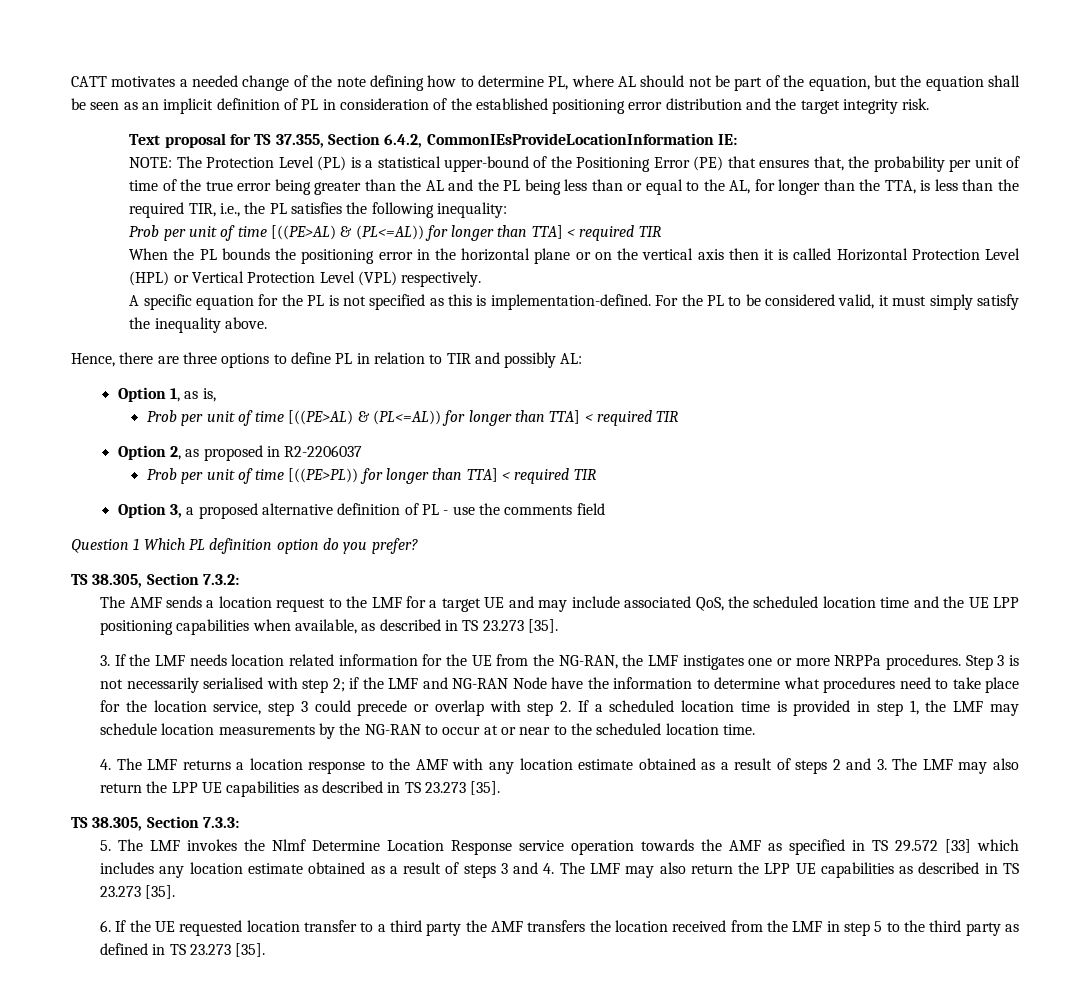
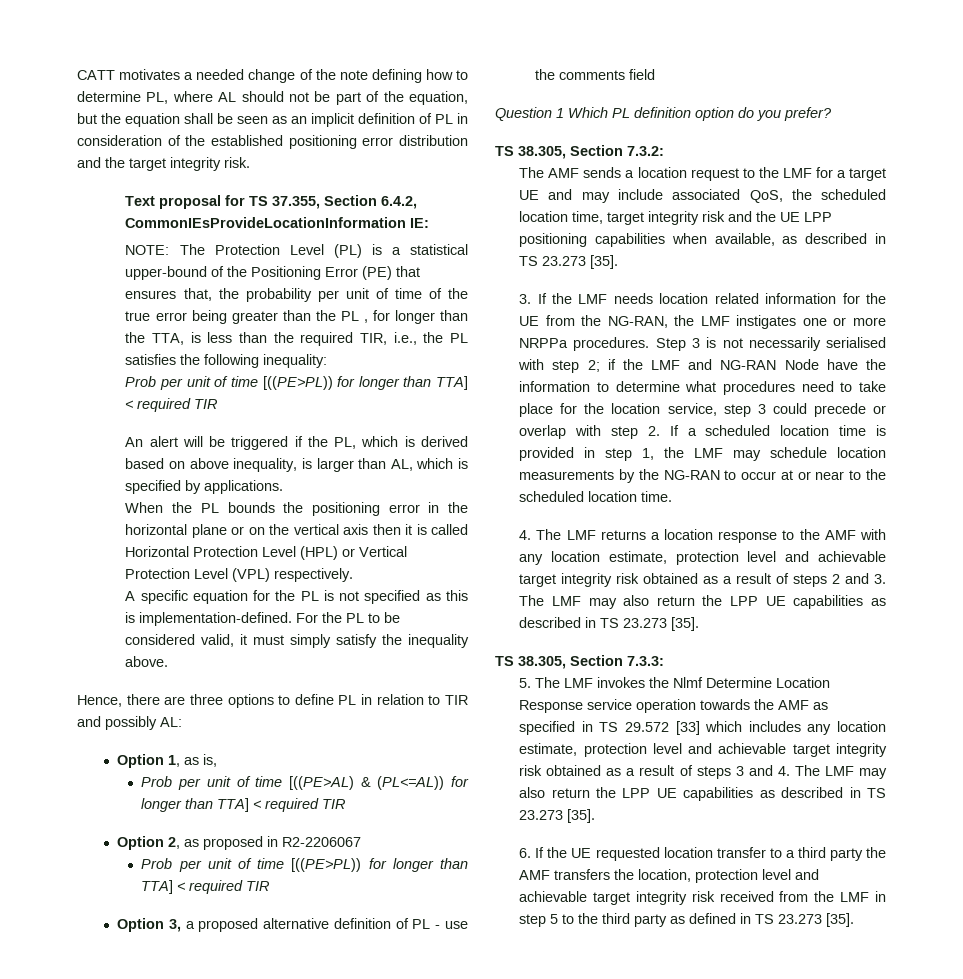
- NOTE: The Protection Level (PL) is a statistical upper-bound of the Positioning Error (PE) that ensures that, the probability per unit of time of the true error being greater than the AL and the PL being less than or equal to the AL, for longer than the TTA, is less than the required TIR, i.e., the PL satisfies the following inequality:
- Prob per unit of time [((PE>AL) & (PL<=AL)) for longer than TTA] < required TIR
+ NOTE: The Protection Level (PL) is a statistical upper-bound of the Positioning Error (PE) that ensures that, the probability per unit of time of the true error being greater than the PL , for longer than the TTA, is less than the required TIR, i.e., the PL satisfies the following inequality:
+ Prob per unit of time [((PE>PL)) for longer than TTA] < required TIR
+ An alert will be triggered if the PL, which is derived based on above inequality, is larger than AL, which is specified by applications.
- Option 2, as proposed in R2-2206037
+ Option 2, as proposed in R2-2206067
- The AMF sends a location request to the LMF for a target UE and may include associated QoS, the scheduled location time and the UE LPP positioning capabilities when available, as described in TS 23.273 [35].
+ The AMF sends a location request to the LMF for a target UE and may include associated QoS, the scheduled location time, target integrity risk and the UE LPP positioning capabilities when available, as described in TS 23.273 [35].
- 4. The LMF returns a location response to the AMF with any location estimate obtained as a result of steps 2 and 3. The LMF may also return the LPP UE capabilities as described in TS 23.273 [35].
+ 4. The LMF returns a location response to the AMF with any location estimate, protection level and achievable target integrity risk obtained as a result of steps 2 and 3. The LMF may also return the LPP UE capabilities as described in TS 23.273 [35].
- 5. The LMF invokes the Nlmf Determine Location Response service operation towards the AMF as specified in TS 29.572 [33] which includes any location estimate obtained as a result of steps 3 and 4. The LMF may also return the LPP UE capabilities as described in TS 23.273 [35].
+ 5. The LMF invokes the Nlmf Determine Location Response service operation towards the AMF as specified in TS 29.572 [33] which includes any location estimate, protection level and achievable target integrity risk obtained as a result of steps 3 and 4. The LMF may also return the LPP UE capabilities as described in TS 23.273 [35].
- 6. If the UE requested location transfer to a third party the AMF transfers the location received from the LMF in step 5 to the third party as defined in TS 23.273 [35].
+ 6. If the UE requested location transfer to a third party the AMF transfers the location, protection level and achievable target integrity risk received from the LMF in step 5 to the third party as defined in TS 23.273 [35].

